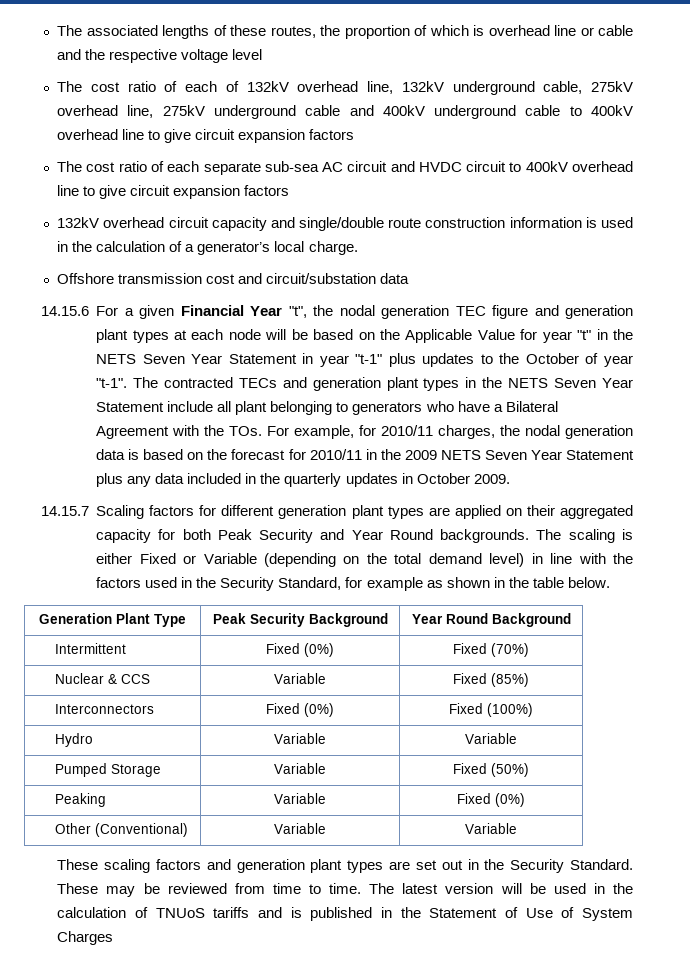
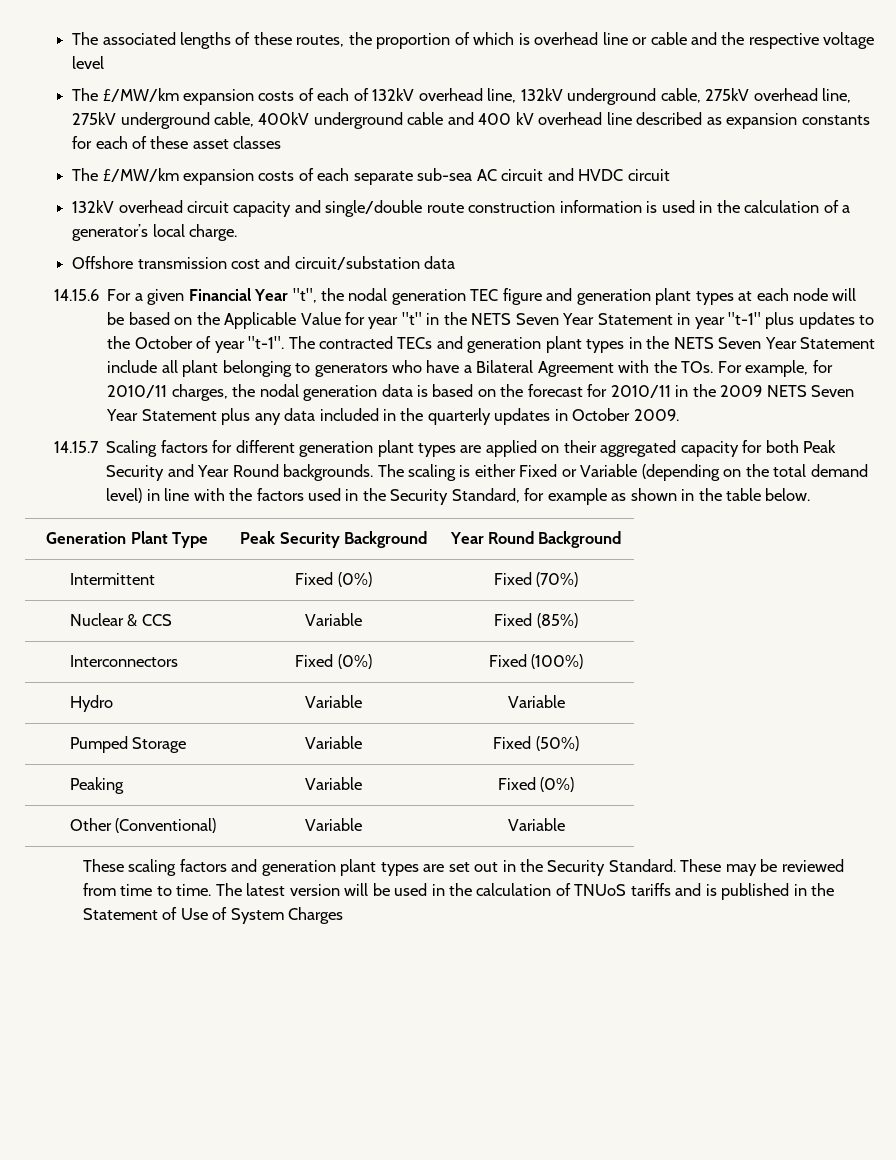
- The cost ratio of each of 132kV overhead line, 132kV underground cable, 275kV overhead line, 275kV underground cable and 400kV underground cable to 400kV overhead line to give circuit expansion factors
- The cost ratio of each separate sub-sea AC circuit and HVDC circuit to 400kV overhead line to give circuit expansion factors
+ The £/MW/km expansion costs of each of 132kV overhead line, 132kV underground cable, 275kV overhead line, 275kV underground cable, 400kV underground cable and 400 kV overhead line described as expansion constants for each of these asset classes
+ The £/MW/km expansion costs of each separate sub-sea AC circuit and HVDC circuit

